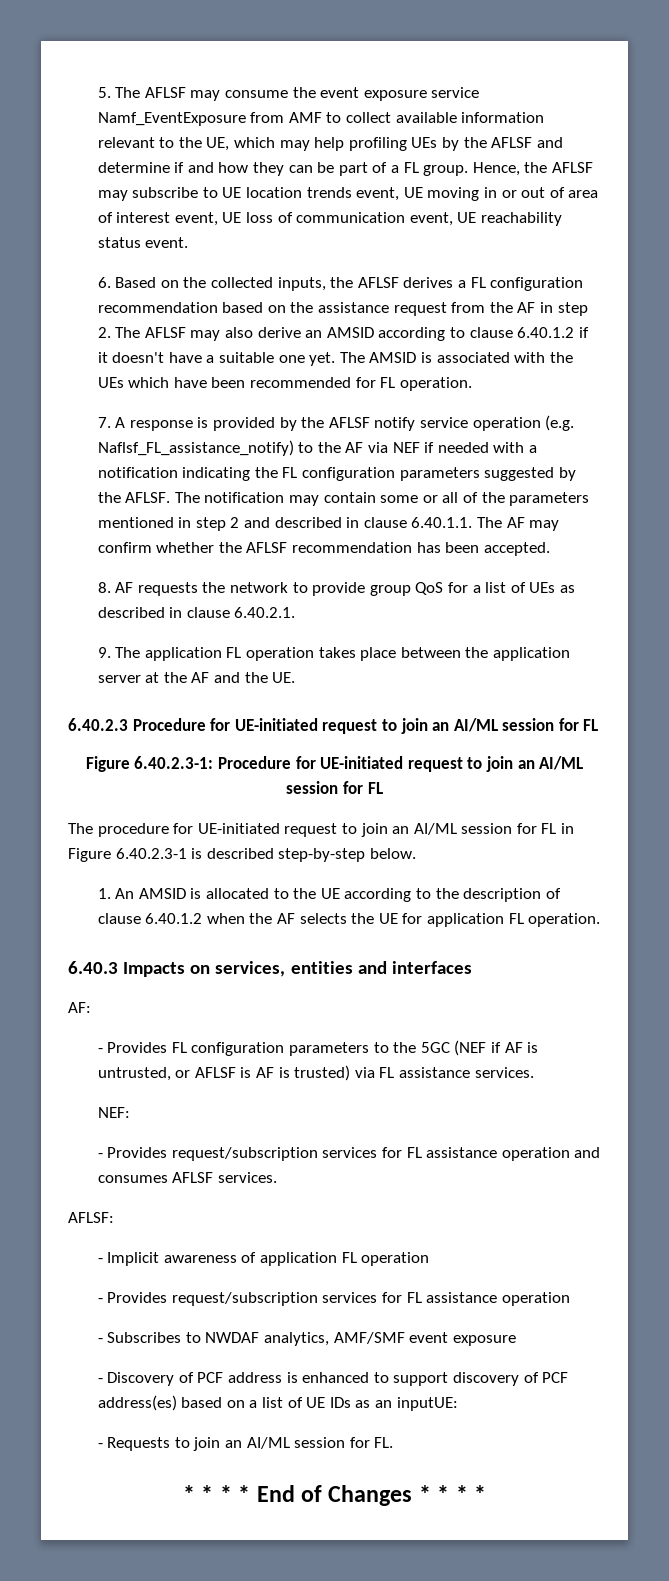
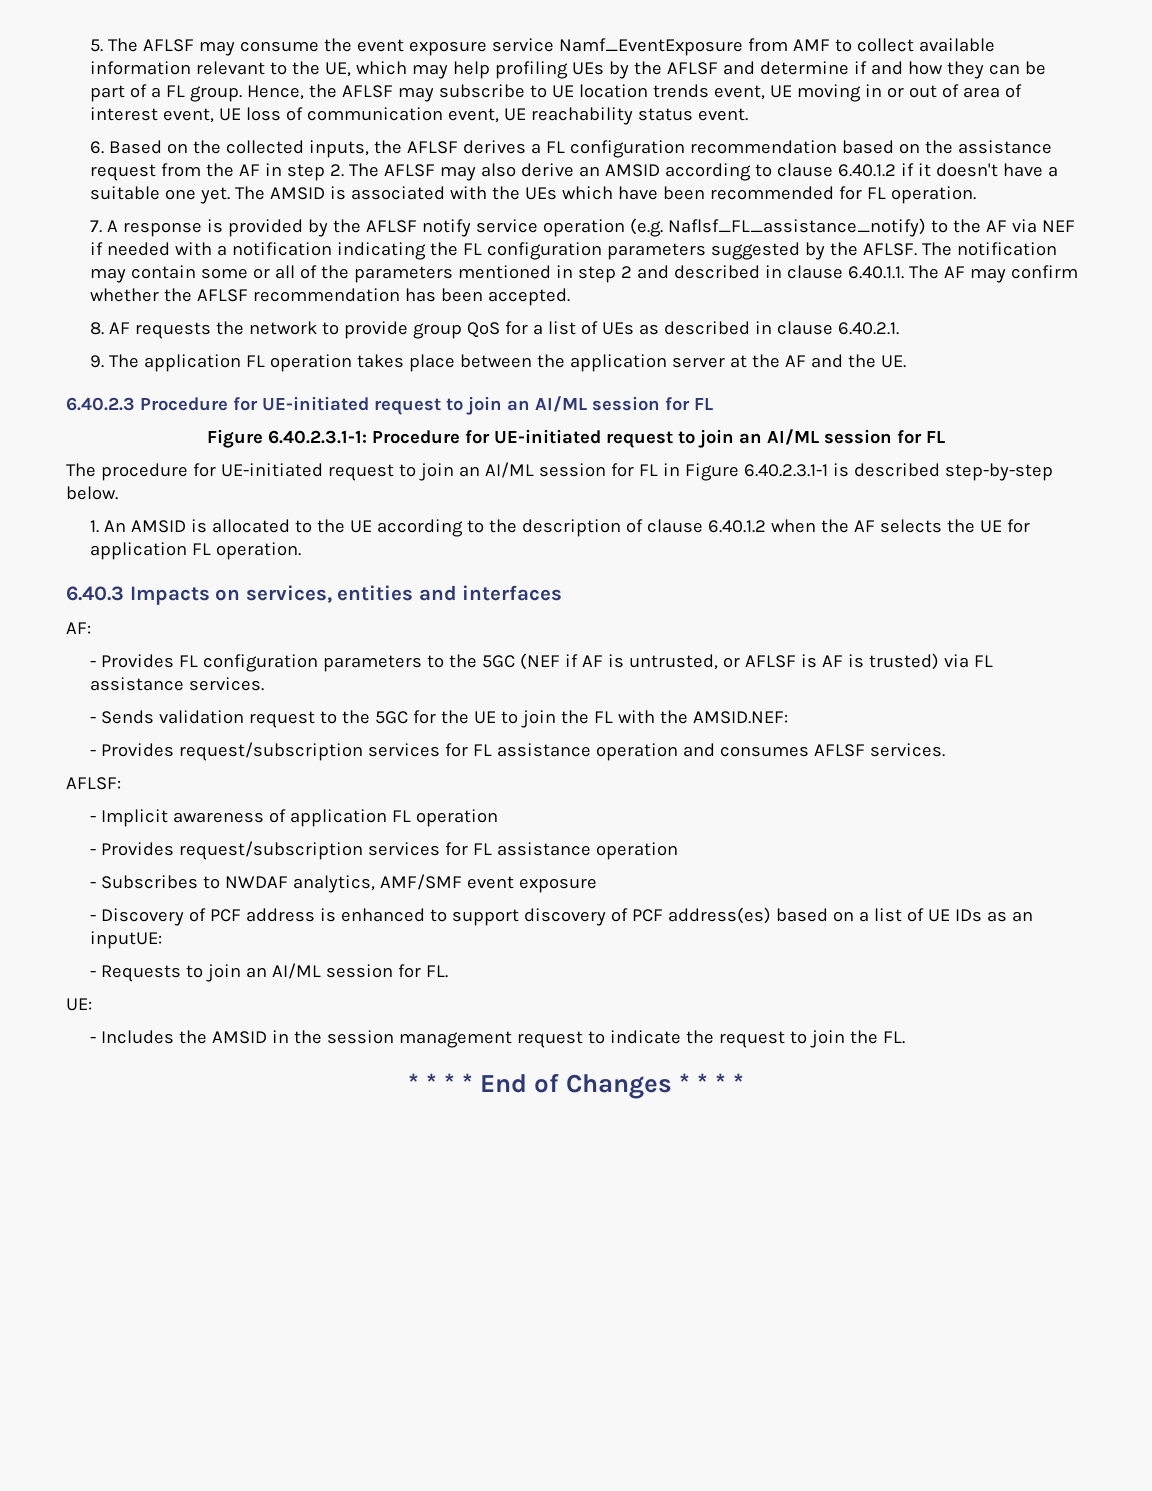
- Figure 6.40.2.3-1: Procedure for UE-initiated request to join an AI/ML session for FL
+ Figure 6.40.2.3.1-1: Procedure for UE-initiated request to join an AI/ML session for FL
- The procedure for UE-initiated request to join an AI/ML session for FL in Figure 6.40.2.3-1 is described step-by-step below.
+ The procedure for UE-initiated request to join an AI/ML session for FL in Figure 6.40.2.3.1-1 is described step-by-step below.
- NEF:
+ - Sends validation request to the 5GC for the UE to join the FL with the AMSID.NEF:
+ UE:
+ - Includes the AMSID in the session management request to indicate the request to join the FL.

